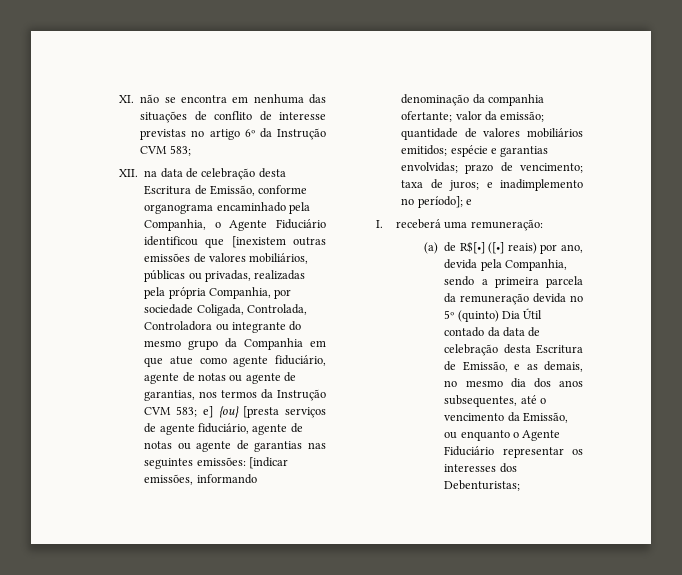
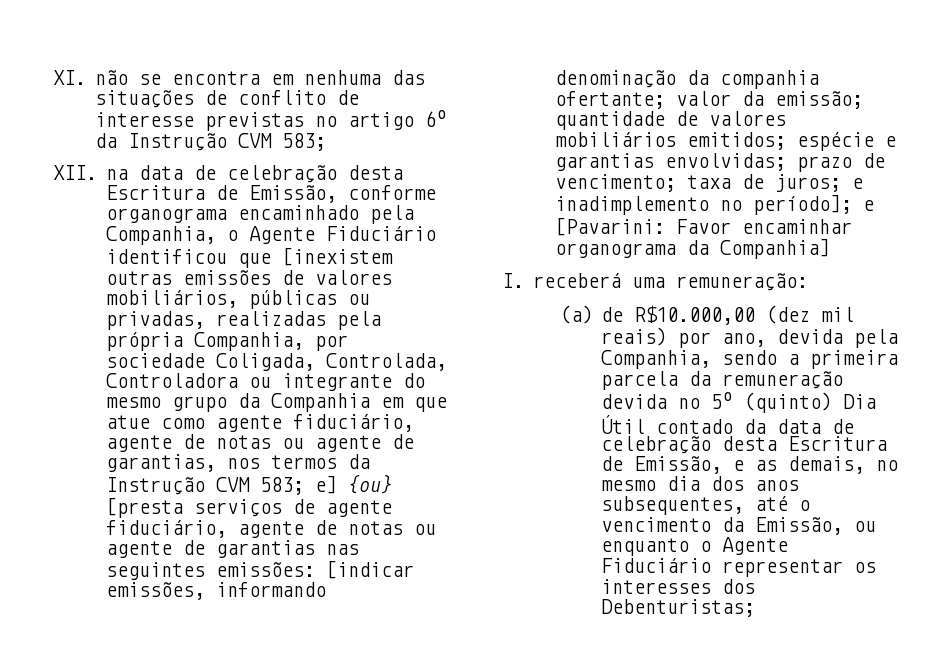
- e inadimplemento no período]; e
+ e inadimplemento no período]; e [Pavarini: Favor encaminhar organograma da Companhia]
- (a) de R$[•] ([•] reais) por ano, devida pela Companhia, sendo a primeira parcela da remuneração devida no 5º (quinto) Dia Útil contado da data de celebração desta Escritura de Emissão, e as demais, no mesmo dia dos anos subsequentes, até o vencimento da Emissão, ou enquanto o Agente Fiduciário representar os interesses dos Debenturistas;
+ (a) de R$10.000,00 (dez mil reais) por ano, devida pela Companhia, sendo a primeira parcela da remuneração devida no 5º (quinto) Dia Útil contado da data de celebração desta Escritura de Emissão, e as demais, no mesmo dia dos anos subsequentes, até o vencimento da Emissão, ou enquanto o Agente Fiduciário representar os interesses dos Debenturistas;

